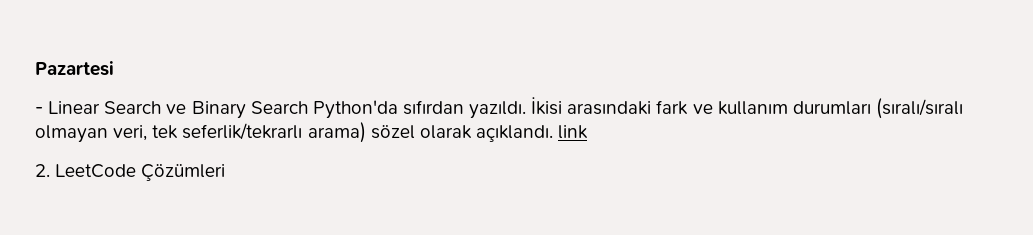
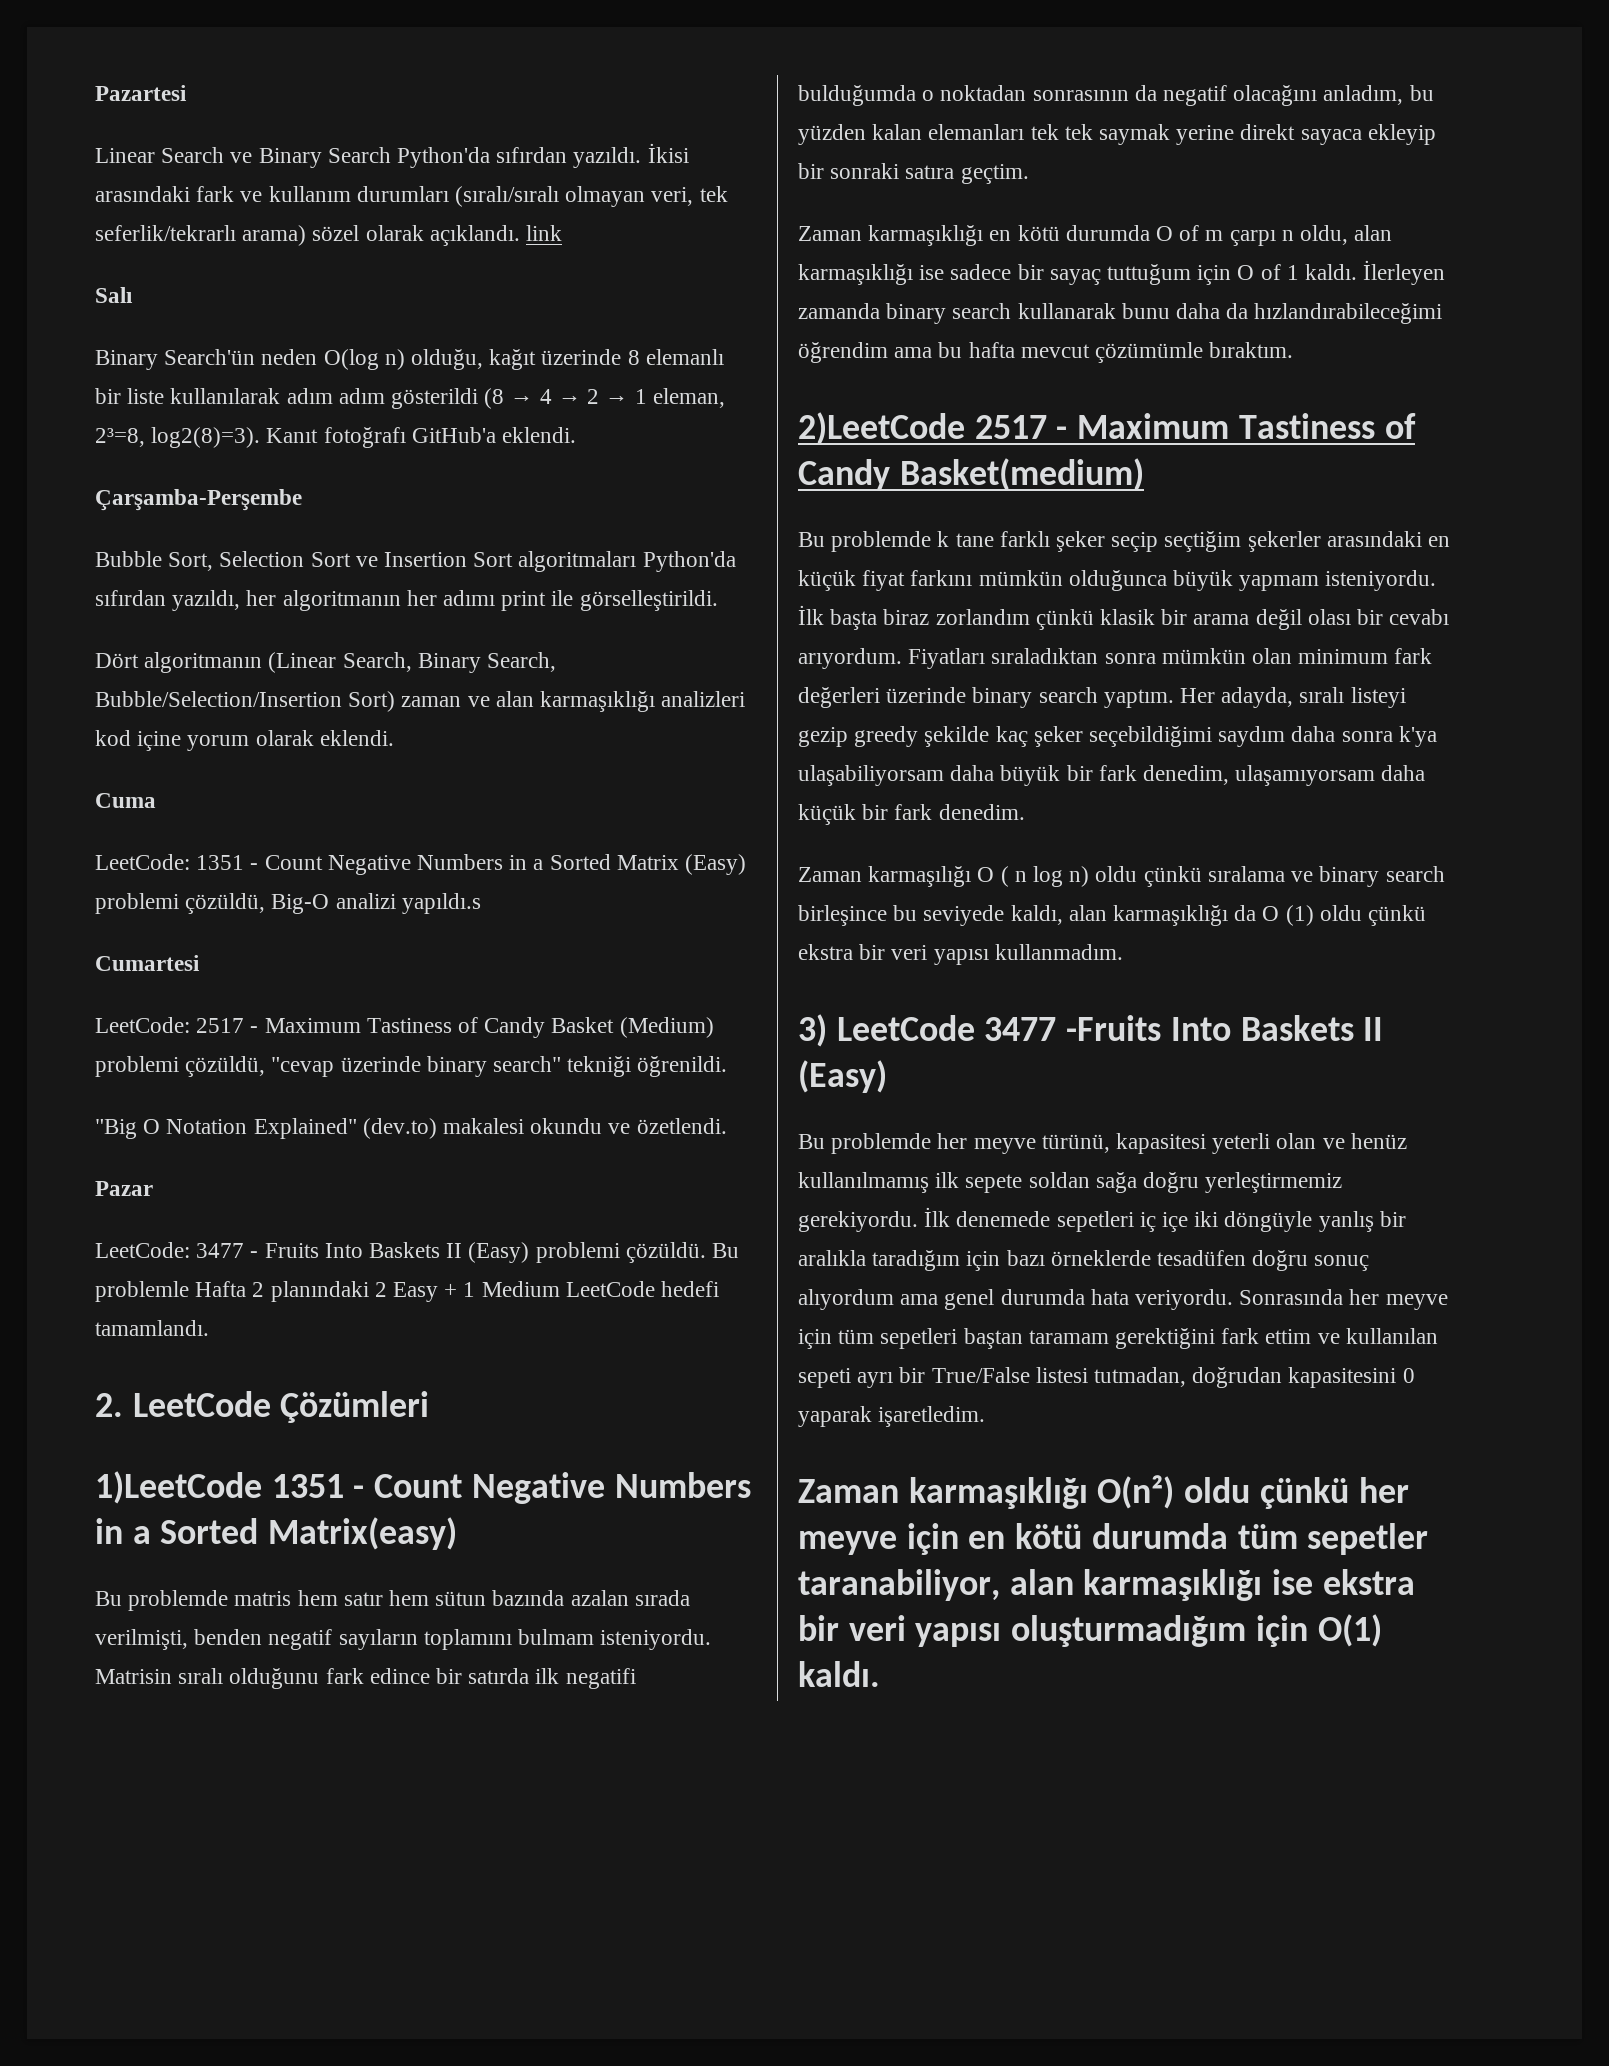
- - Linear Search ve Binary Search Python'da sıfırdan yazıldı.
+ Linear Search ve Binary Search Python'da sıfırdan yazıldı.
+ Salı
+ Binary Search'ün neden O(log n) olduğu, kağıt üzerinde 8 elemanlı bir liste kullanılarak adım adım gösterildi (8 → 4 → 2 → 1 eleman, 2³=8, log2(8)=3). Kanıt fotoğrafı GitHub'a eklendi.
+ Çarşamba-Perşembe
+ Bubble Sort, Selection Sort ve Insertion Sort algoritmaları Python'da sıfırdan yazıldı, her algoritmanın her adımı print ile görselleştirildi.
+ Dört algoritmanın (Linear Search, Binary Search, Bubble/Selection/Insertion Sort) zaman ve alan karmaşıklığı analizleri kod içine yorum olarak eklendi.
+ Cuma
+ LeetCode: 1351 - Count Negative Numbers in a Sorted Matrix (Easy) problemi çözüldü, Big-O analizi yapıldı.s
+ Cumartesi
+ LeetCode: 2517 - Maximum Tastiness of Candy Basket (Medium) problemi çözüldü, "cevap üzerinde binary search" tekniği öğrenildi.
+ "Big O Notation Explained" (dev.to) makalesi okundu ve özetlendi.
+ Pazar
+ LeetCode: 3477 - Fruits Into Baskets II (Easy) problemi çözüldü. Bu problemle Hafta 2 planındaki 2 Easy + 1 Medium LeetCode hedefi tamamlandı.
  2. LeetCode Çözümleri
+ 1)LeetCode 1351 - Count Negative Numbers in a Sorted Matrix(easy)
+ Bu problemde matris hem satır hem sütun bazında azalan sırada verilmişti, benden negatif sayıların toplamını bulmam isteniyordu. Matrisin sıralı olduğunu fark edince bir satırda ilk negatifi bulduğumda o noktadan sonrasının da negatif olacağını anladım, bu yüzden kalan elemanları tek tek saymak yerine direkt sayaca ekleyip bir sonraki satıra geçtim.
+ Zaman karmaşıklığı en kötü durumda O of m çarpı n oldu, alan karmaşıklığı ise sadece bir sayaç tuttuğum için O of 1 kaldı. İlerleyen zamanda binary search kullanarak bunu daha da hızlandırabileceğimi öğrendim ama bu hafta mevcut çözümümle bıraktım.
+ 2)LeetCode 2517 - Maximum Tastiness of Candy Basket(medium)
+ Bu problemde k tane farklı şeker seçip seçtiğim şekerler arasındaki en küçük fiyat farkını mümkün olduğunca büyük yapmam isteniyordu. İlk başta biraz zorlandım çünkü klasik bir arama değil olası bir cevabı arıyordum. Fiyatları sıraladıktan sonra mümkün olan minimum fark değerleri üzerinde binary search yaptım. Her adayda, sıralı listeyi gezip greedy şekilde kaç şeker seçebildiğimi saydım daha sonra k'ya ulaşabiliyorsam daha büyük bir fark denedim, ulaşamıyorsam daha küçük bir fark denedim.
+ Zaman karmaşılığı O ( n log n) oldu çünkü sıralama ve binary search birleşince bu seviyede kaldı, alan karmaşıklığı da O (1) oldu çünkü ekstra bir veri yapısı kullanmadım.
+ 3) LeetCode 3477 -Fruits Into Baskets II (Easy)
+ Bu problemde her meyve türünü, kapasitesi yeterli olan ve henüz kullanılmamış ilk sepete soldan sağa doğru yerleştirmemiz gerekiyordu. İlk denemede sepetleri iç içe iki döngüyle yanlış bir aralıkla taradığım için bazı örneklerde tesadüfen doğru sonuç alıyordum ama genel durumda hata veriyordu. Sonrasında her meyve için tüm sepetleri baştan taramam gerektiğini fark ettim ve kullanılan sepeti ayrı bir True/False listesi tutmadan, doğrudan kapasitesini 0 yaparak işaretledim.
+ Zaman karmaşıklığı O(n²) oldu çünkü her meyve için en kötü durumda tüm sepetler taranabiliyor, alan karmaşıklığı ise ekstra bir veri yapısı oluşturmadığım için O(1) kaldı.

